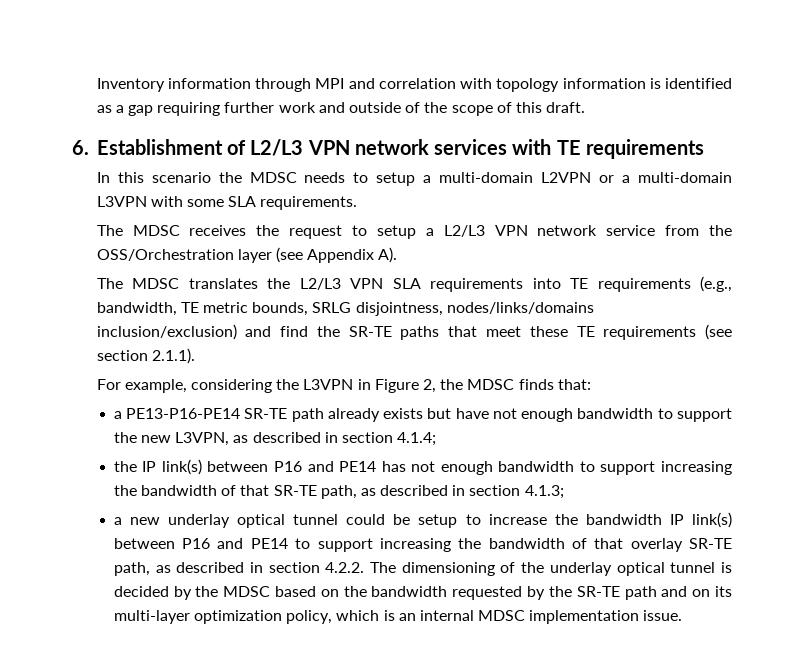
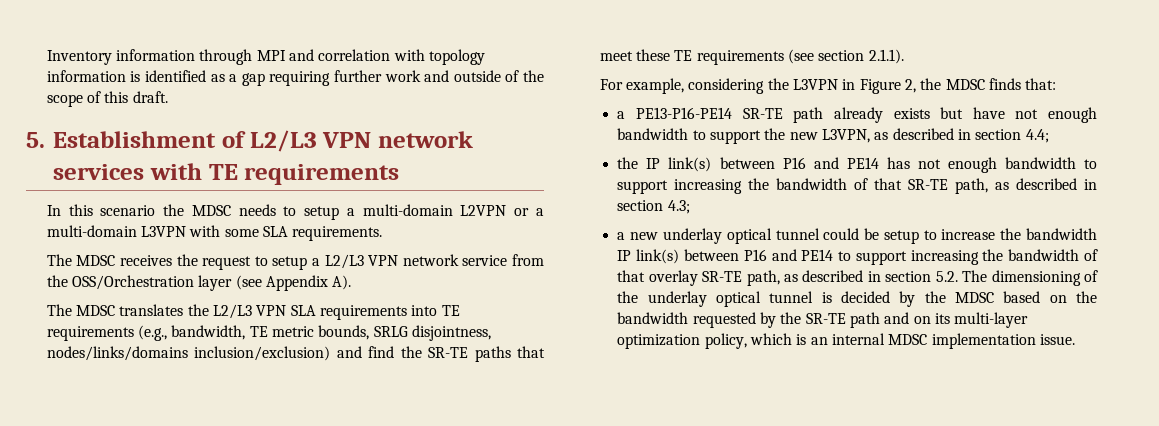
- 6. Establishment of L2/L3 VPN network services with TE requirements
+ 5. Establishment of L2/L3 VPN network services with TE requirements
- a PE13-P16-PE14 SR-TE path already exists but have not enough bandwidth to support the new L3VPN, as described in section 4.1.4;
+ a PE13-P16-PE14 SR-TE path already exists but have not enough bandwidth to support the new L3VPN, as described in section 4.4;
- the IP link(s) between P16 and PE14 has not enough bandwidth to support increasing the bandwidth of that SR-TE path, as described in section 4.1.3;
+ the IP link(s) between P16 and PE14 has not enough bandwidth to support increasing the bandwidth of that SR-TE path, as described in section 4.3;
- a new underlay optical tunnel could be setup to increase the bandwidth IP link(s) between P16 and PE14 to support increasing the bandwidth of that overlay SR-TE path, as described in section 4.2.2. The dimensioning of the underlay optical tunnel is decided by the MDSC based on the bandwidth requested by the SR-TE path and on its multi-layer optimization policy, which is an internal MDSC implementation issue.
+ a new underlay optical tunnel could be setup to increase the bandwidth IP link(s) between P16 and PE14 to support increasing the bandwidth of that overlay SR-TE path, as described in section 5.2. The dimensioning of the underlay optical tunnel is decided by the MDSC based on the bandwidth requested by the SR-TE path and on its multi-layer optimization policy, which is an internal MDSC implementation issue.

